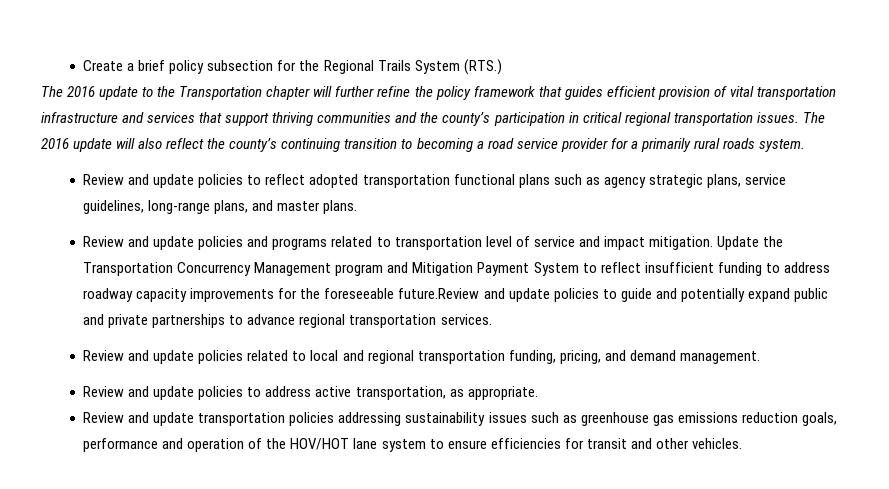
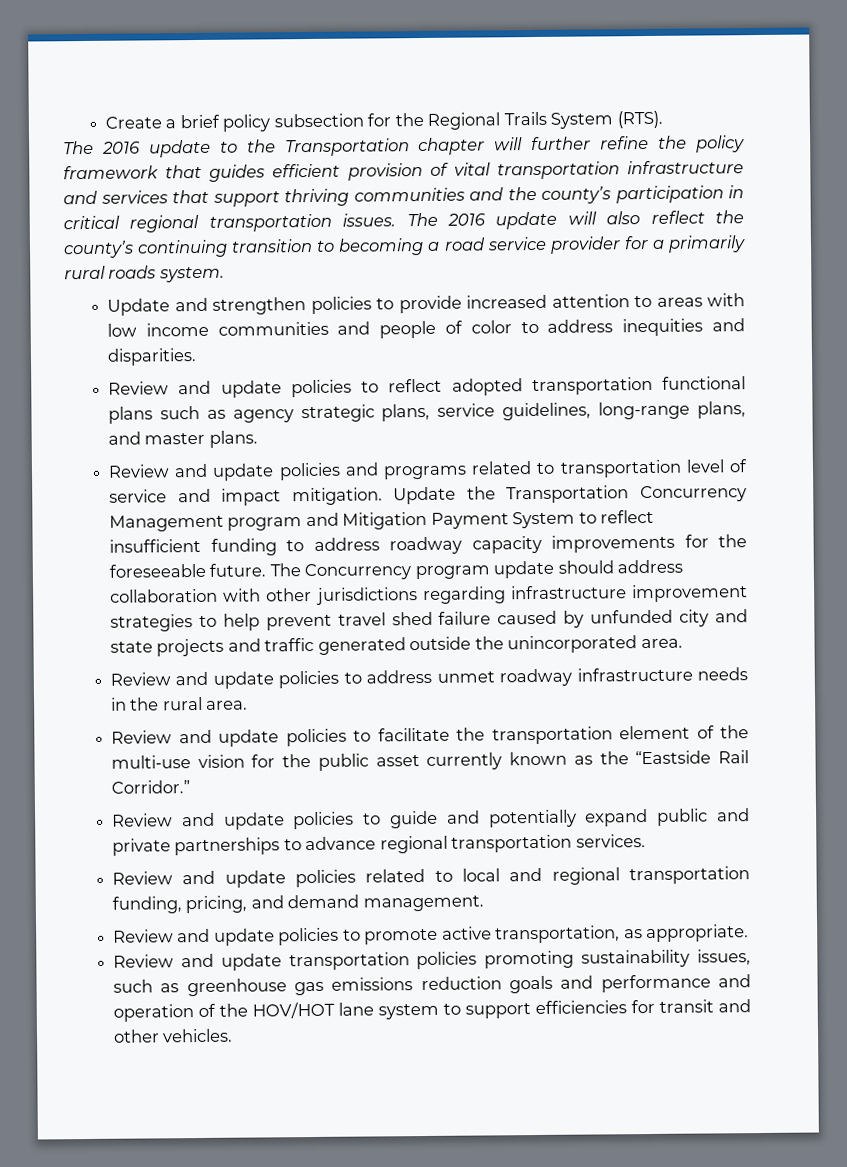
- Create a brief policy subsection for the Regional Trails System (RTS.)
+ Create a brief policy subsection for the Regional Trails System (RTS).
+ Update and strengthen policies to provide increased attention to areas with low income communities and people of color to address inequities and disparities.
- Update the Transportation Concurrency Management program and Mitigation Payment System to reflect insufficient funding to address roadway capacity improvements for the foreseeable future.Review and update policies to guide and potentially expand public and private partnerships to advance regional transportation services.
+ Update the Transportation Concurrency Management program and Mitigation Payment System to reflect insufficient funding to address roadway capacity improvements for the foreseeable future. The Concurrency program update should address collaboration with other jurisdictions regarding infrastructure improvement strategies to help prevent travel shed failure caused by unfunded city and state projects and traffic generated outside the unincorporated area.
+ Review and update policies to address unmet roadway infrastructure needs in the rural area.
+ Review and update policies to facilitate the transportation element of the multi-use vision for the public asset currently known as the “Eastside Rail Corridor.”
+ Review and update policies to guide and potentially expand public and private partnerships to advance regional transportation services.
- Review and update policies to address active transportation, as appropriate.
+ Review and update policies to promote active transportation, as appropriate.
- Review and update transportation policies addressing sustainability issues such as greenhouse gas emissions reduction goals, performance and operation of the HOV/HOT lane system to ensure efficiencies for transit and other vehicles.
+ Review and update transportation policies promoting sustainability issues, such as greenhouse gas emissions reduction goals and performance and operation of the HOV/HOT lane system to support efficiencies for transit and other vehicles.

